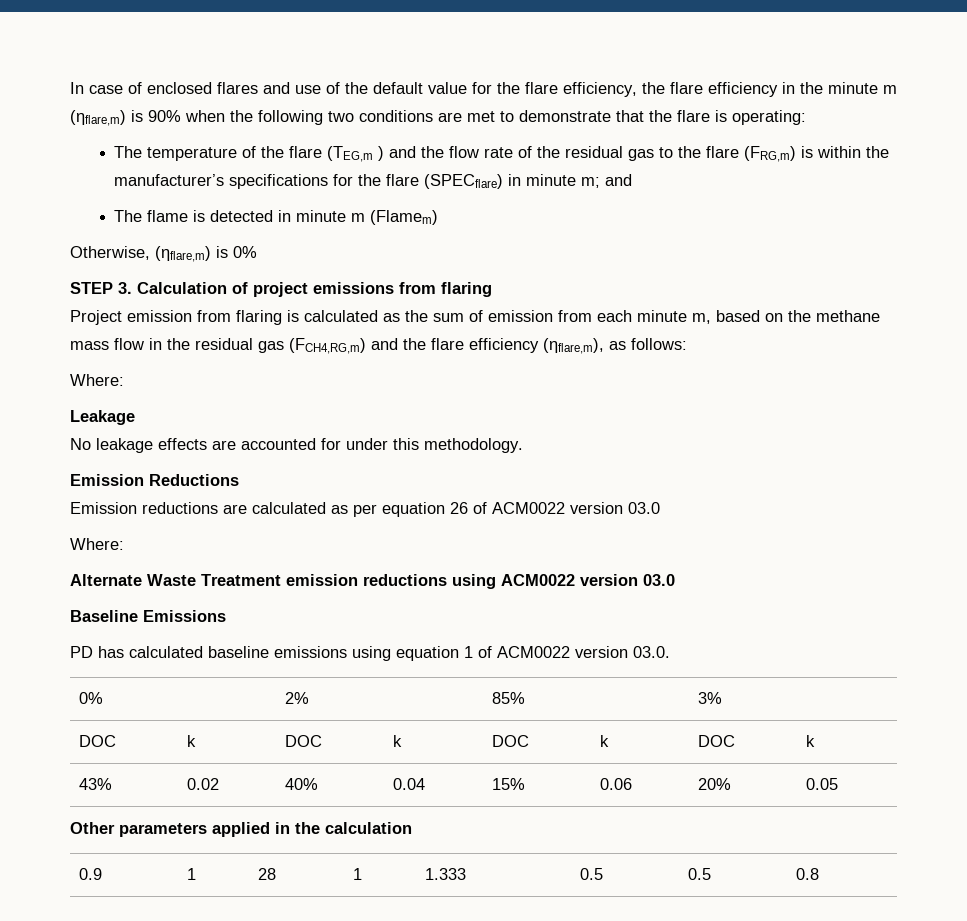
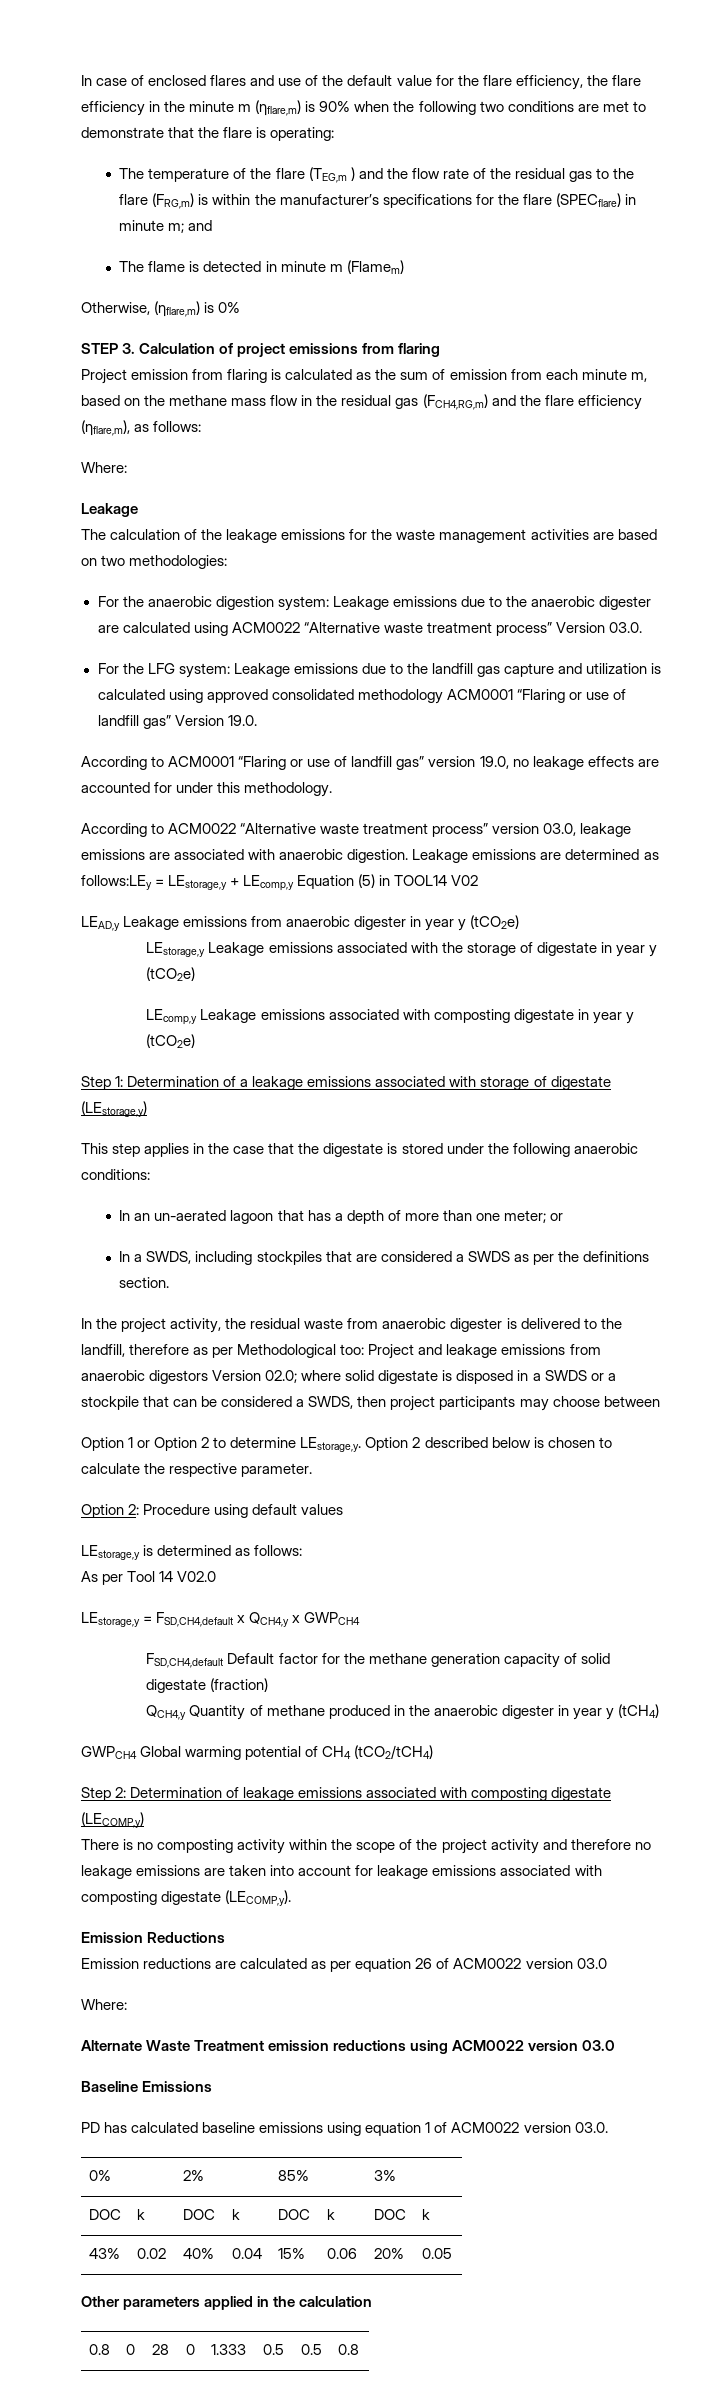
- No leakage effects are accounted for under this methodology.
+ The calculation of the leakage emissions for the waste management activities are based on two methodologies:
+ For the anaerobic digestion system: Leakage emissions due to the anaerobic digester are calculated using ACM0022 “Alternative waste treatment process” Version 03.0.
+ For the LFG system: Leakage emissions due to the landfill gas capture and utilization is calculated using approved consolidated methodology ACM0001 “Flaring or use of landfill gas” Version 19.0.
+ According to ACM0001 “Flaring or use of landfill gas” version 19.0, no leakage effects are accounted for under this methodology.
+ According to ACM0022 “Alternative waste treatment process” version 03.0, leakage emissions are associated with anaerobic digestion. Leakage emissions are determined as follows:LEy = LEstorage,y + LEcomp,y Equation (5) in TOOL14 V02
+ LEAD,y Leakage emissions from anaerobic digester in year y (tCO2e)
+ LEstorage,y Leakage emissions associated with the storage of digestate in year y (tCO2e)
+ LEcomp,y Leakage emissions associated with composting digestate in year y (tCO2e)
+ Step 1: Determination of a leakage emissions associated with storage of digestate (LEstorage,y)
+ This step applies in the case that the digestate is stored under the following anaerobic conditions:
+ In an un-aerated lagoon that has a depth of more than one meter; or
+ In a SWDS, including stockpiles that are considered a SWDS as per the definitions section.
+ In the project activity, the residual waste from anaerobic digester is delivered to the landfill, therefore as per Methodological too: Project and leakage emissions from anaerobic digestors Version 02.0; where solid digestate is disposed in a SWDS or a stockpile that can be considered a SWDS, then project participants may choose between
+ Option 1 or Option 2 to determine LEstorage,y. Option 2 described below is chosen to calculate the respective parameter.
+ Option 2: Procedure using default values
+ LEstorage,y is determined as follows:
+ As per Tool 14 V02.0
+ LEstorage,y = FSD,CH4,default x QCH4,y x GWPCH4
+ FSD,CH4,default Default factor for the methane generation capacity of solid digestate (fraction)
+ QCH4,y Quantity of methane produced in the anaerobic digester in year y (tCH4)
+ GWPCH4 Global warming potential of CH4 (tCO2/tCH4)
+ Step 2: Determination of leakage emissions associated with composting digestate (LECOMP,y)
+ There is no composting activity within the scope of the project activity and therefore no leakage emissions are taken into account for leakage emissions associated with composting digestate (LECOMP,y).
- 0.9 | 1 | 28 | 1 | 1.333 | 0.5 | 0.5 | 0.8
+ 0.8 | 0 | 28 | 0 | 1.333 | 0.5 | 0.5 | 0.8

